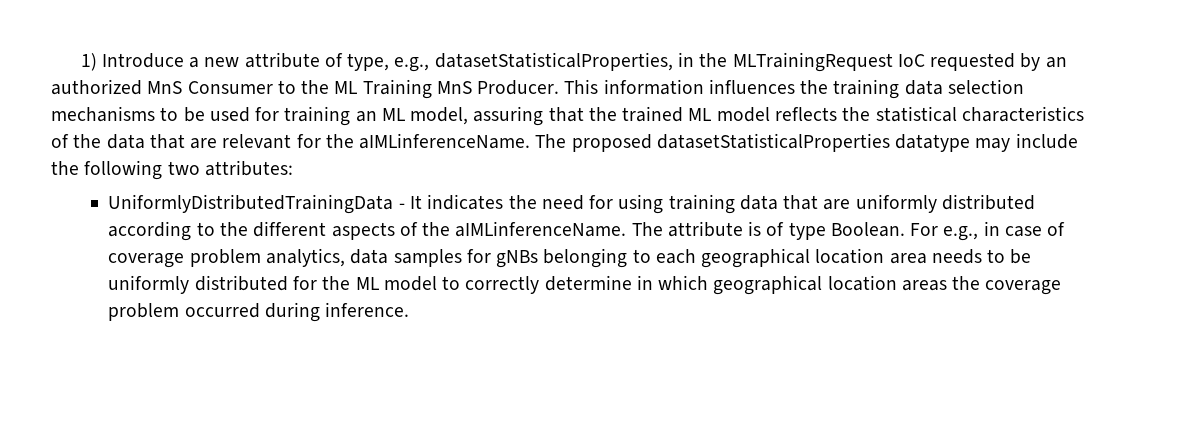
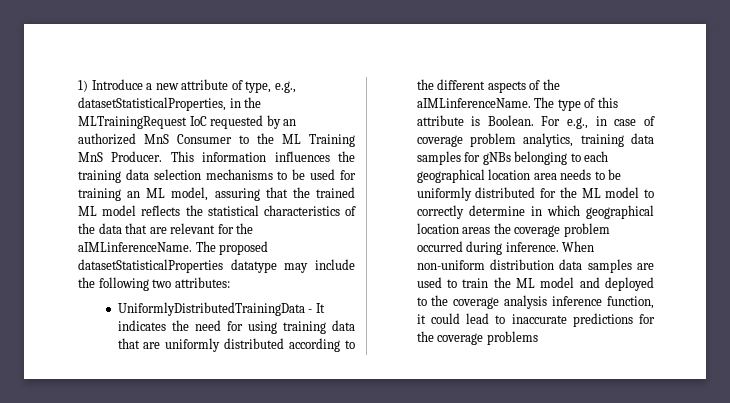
- The attribute is of type Boolean.
+ The type of this attribute is Boolean.
- For e.g., in case of coverage problem analytics, data samples for gNBs belonging to each geographical location area needs to be uniformly distributed for the ML model to correctly determine in which geographical location areas the coverage problem occurred during inference.
+ For e.g., in case of coverage problem analytics, training data samples for gNBs belonging to each geographical location area needs to be uniformly distributed for the ML model to correctly determine in which geographical location areas the coverage problem occurred during inference.
+ When non-uniform distribution data samples are used to train the ML model and deployed to the coverage analysis inference function, it could lead to inaccurate predictions for the coverage problems

